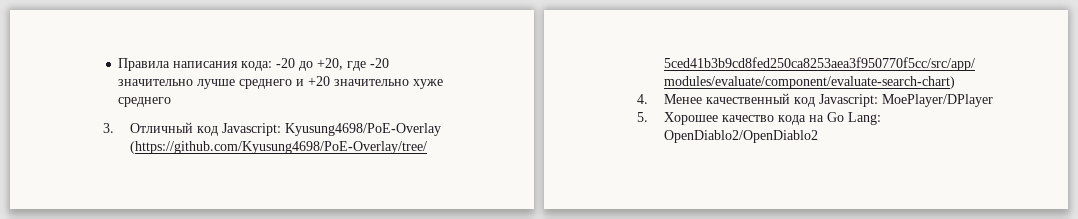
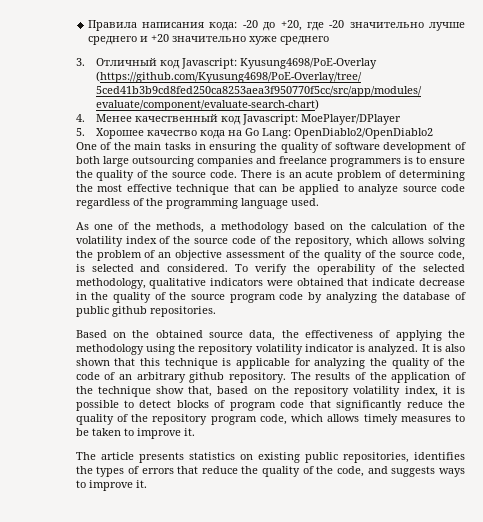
+ One of the main tasks in ensuring the quality of software development of both large outsourcing companies and freelance programmers is to ensure the quality of the source code. There is an acute problem of determining the most effective technique that can be applied to analyze source code regardless of the programming language used.
+ As one of the methods, a methodology based on the calculation of the volatility index of the source code of the repository, which allows solving the problem of an objective assessment of the quality of the source code, is selected and considered. To verify the operability of the selected methodology, qualitative indicators were obtained that indicate decrease in the quality of the source program code by analyzing the database of public github repositories.
+ Based on the obtained source data, the effectiveness of applying the methodology using the repository volatility indicator is analyzed. It is also shown that this technique is applicable for analyzing the quality of the code of an arbitrary github repository. The results of the application of the technique show that, based on the repository volatility index, it is possible to detect blocks of program code that significantly reduce the quality of the repository program code, which allows timely measures to be taken to improve it.
+ The article presents statistics on existing public repositories, identifies the types of errors that reduce the quality of the code, and suggests ways to improve it.

